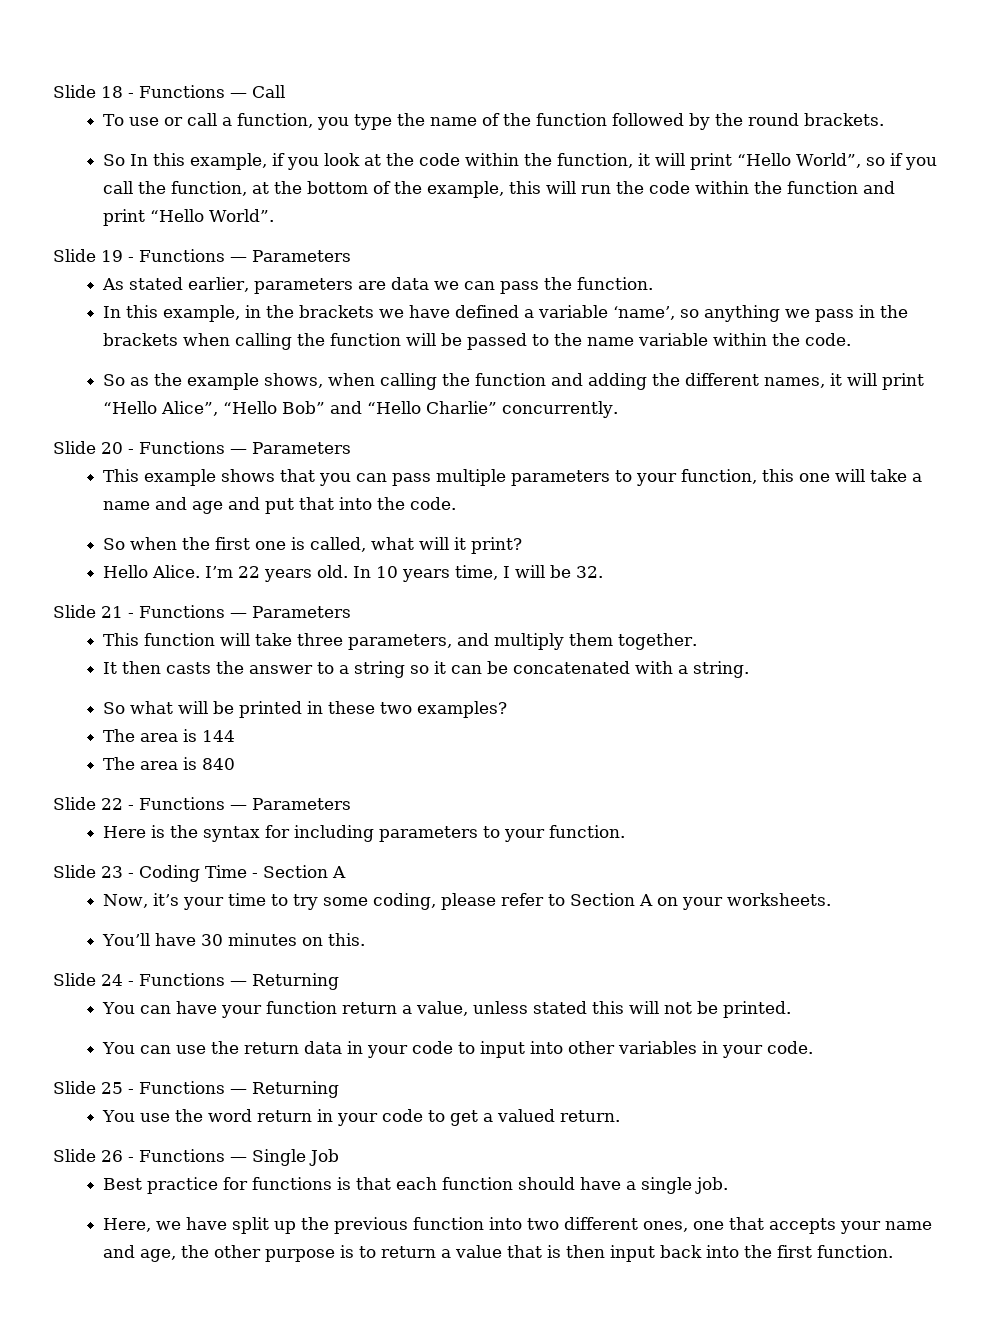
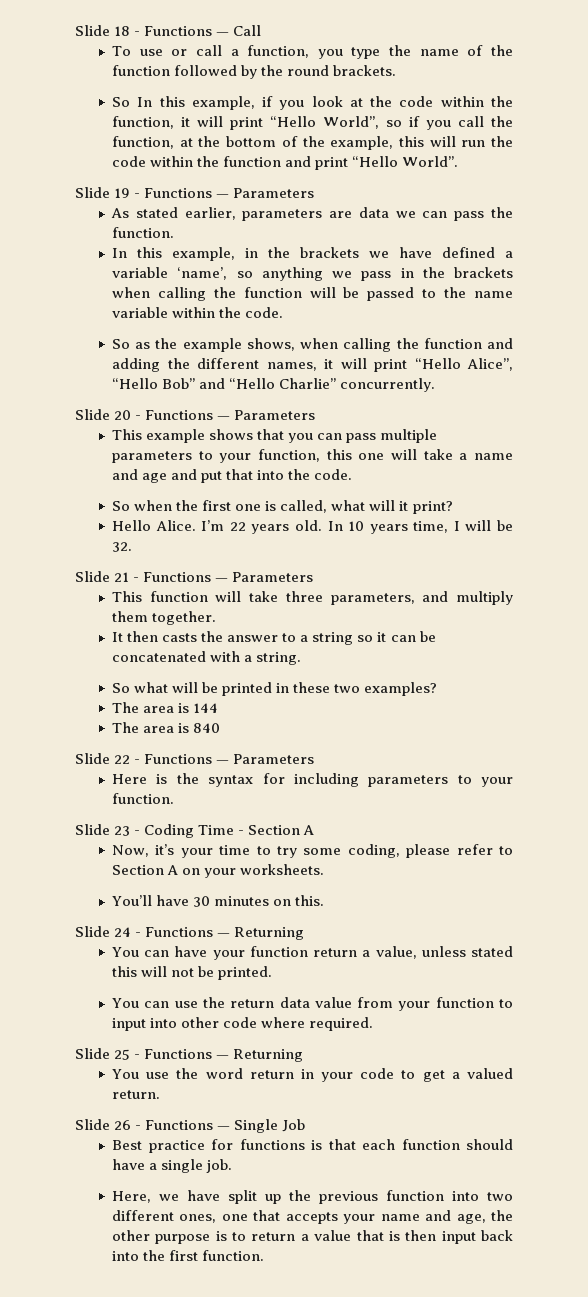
- You can use the return data in your code to input into other variables in your code.
+ You can use the return data value from your function to input into other code where required.

